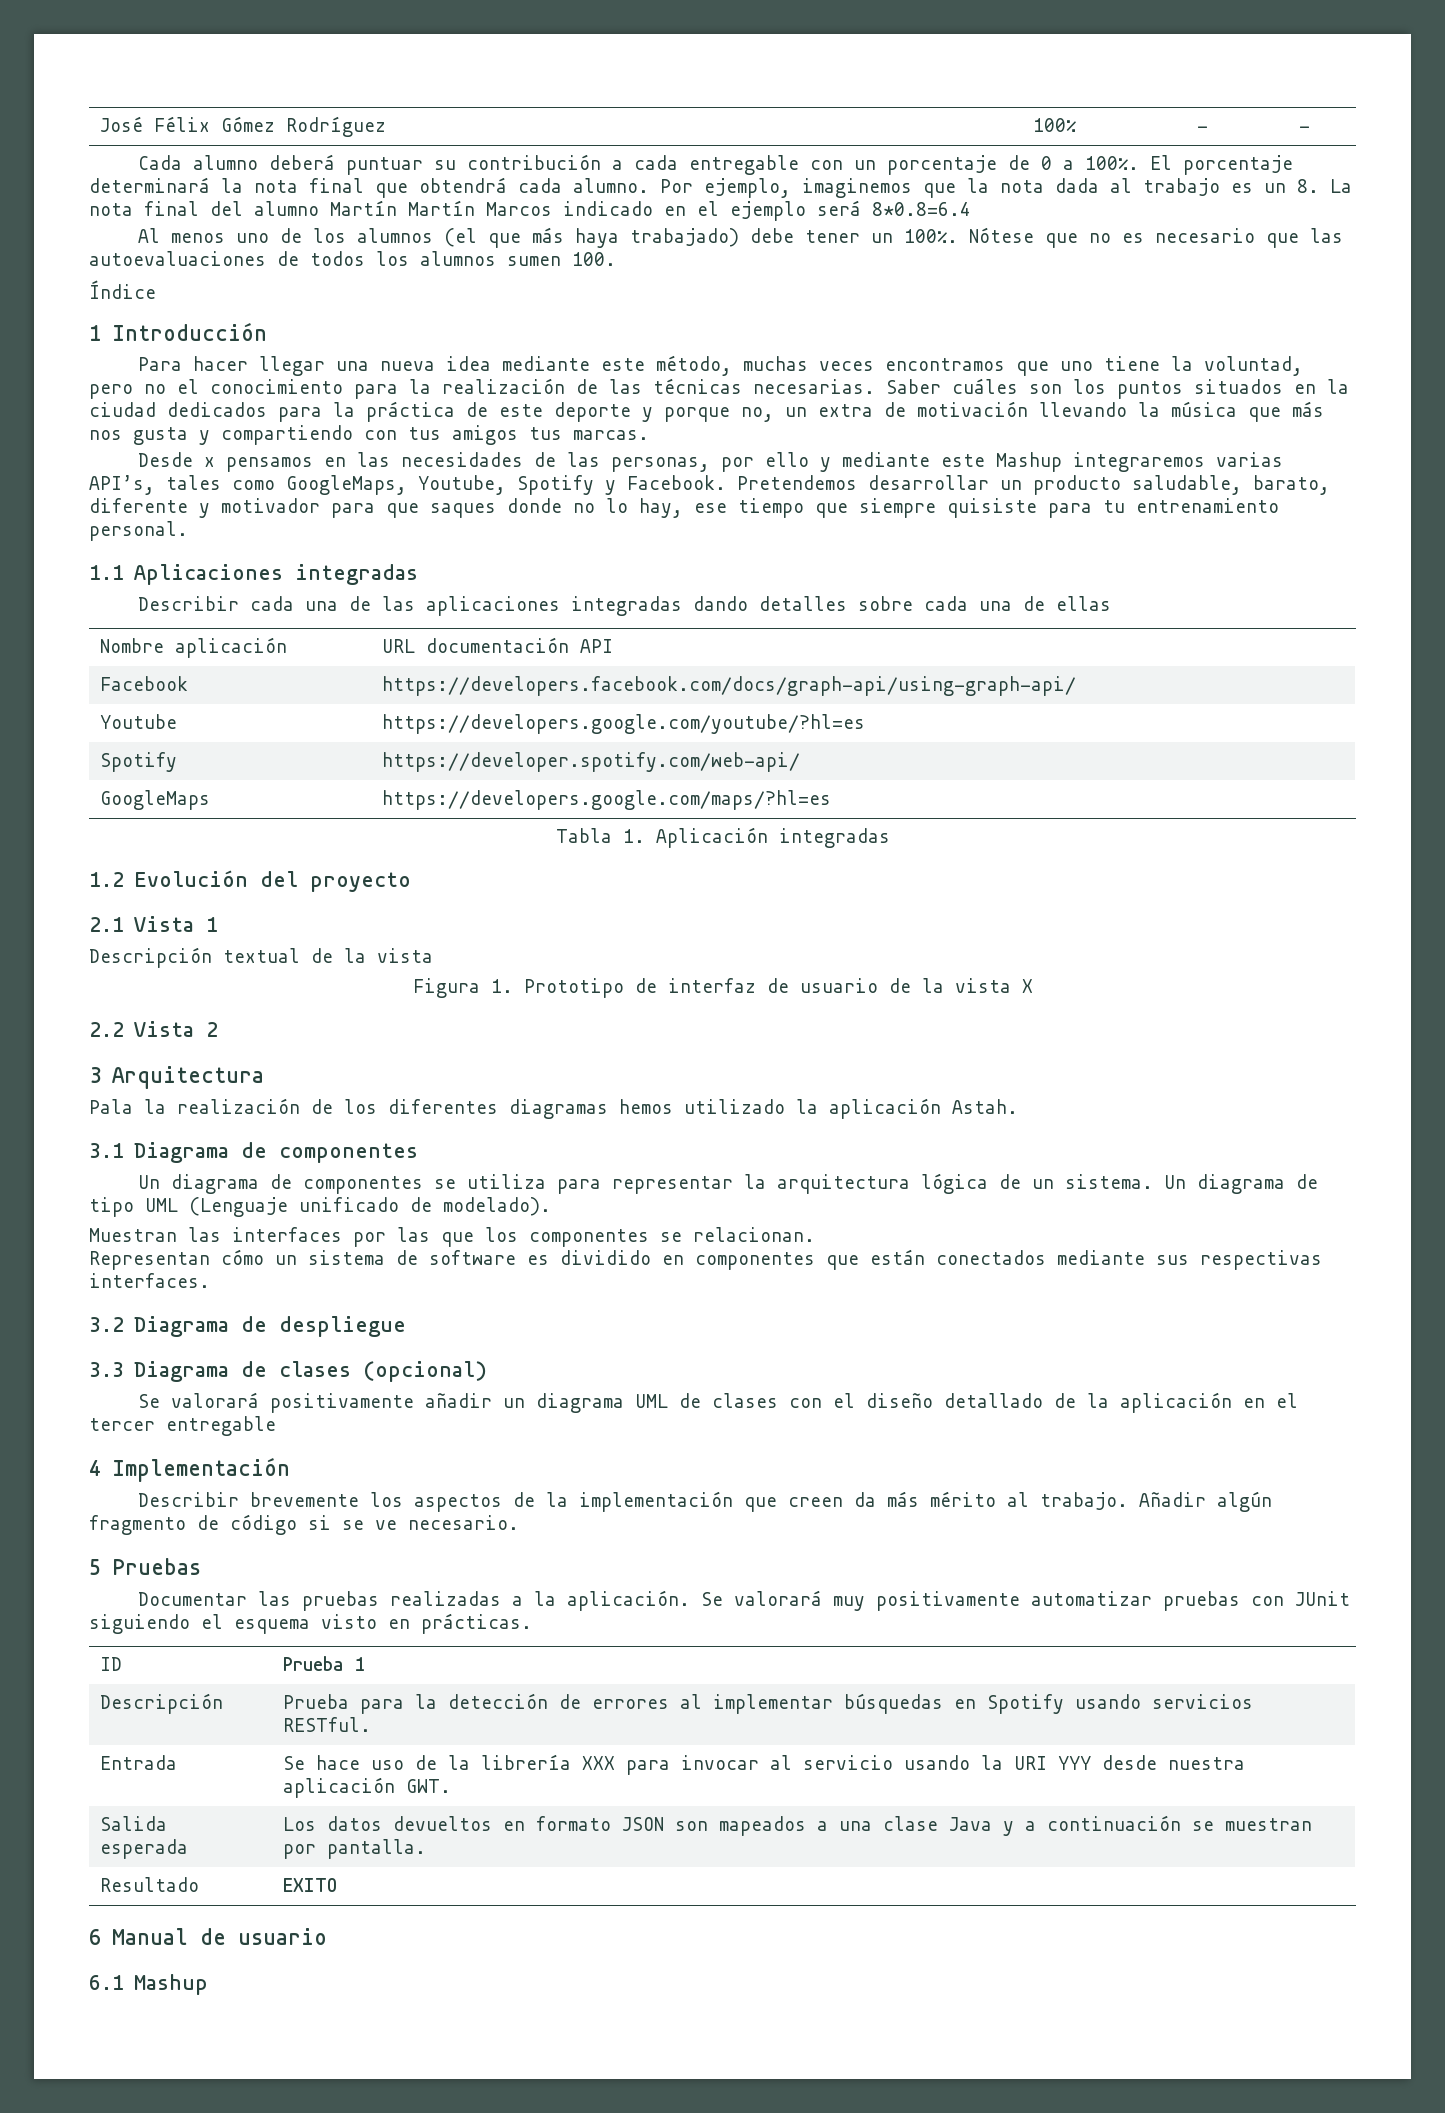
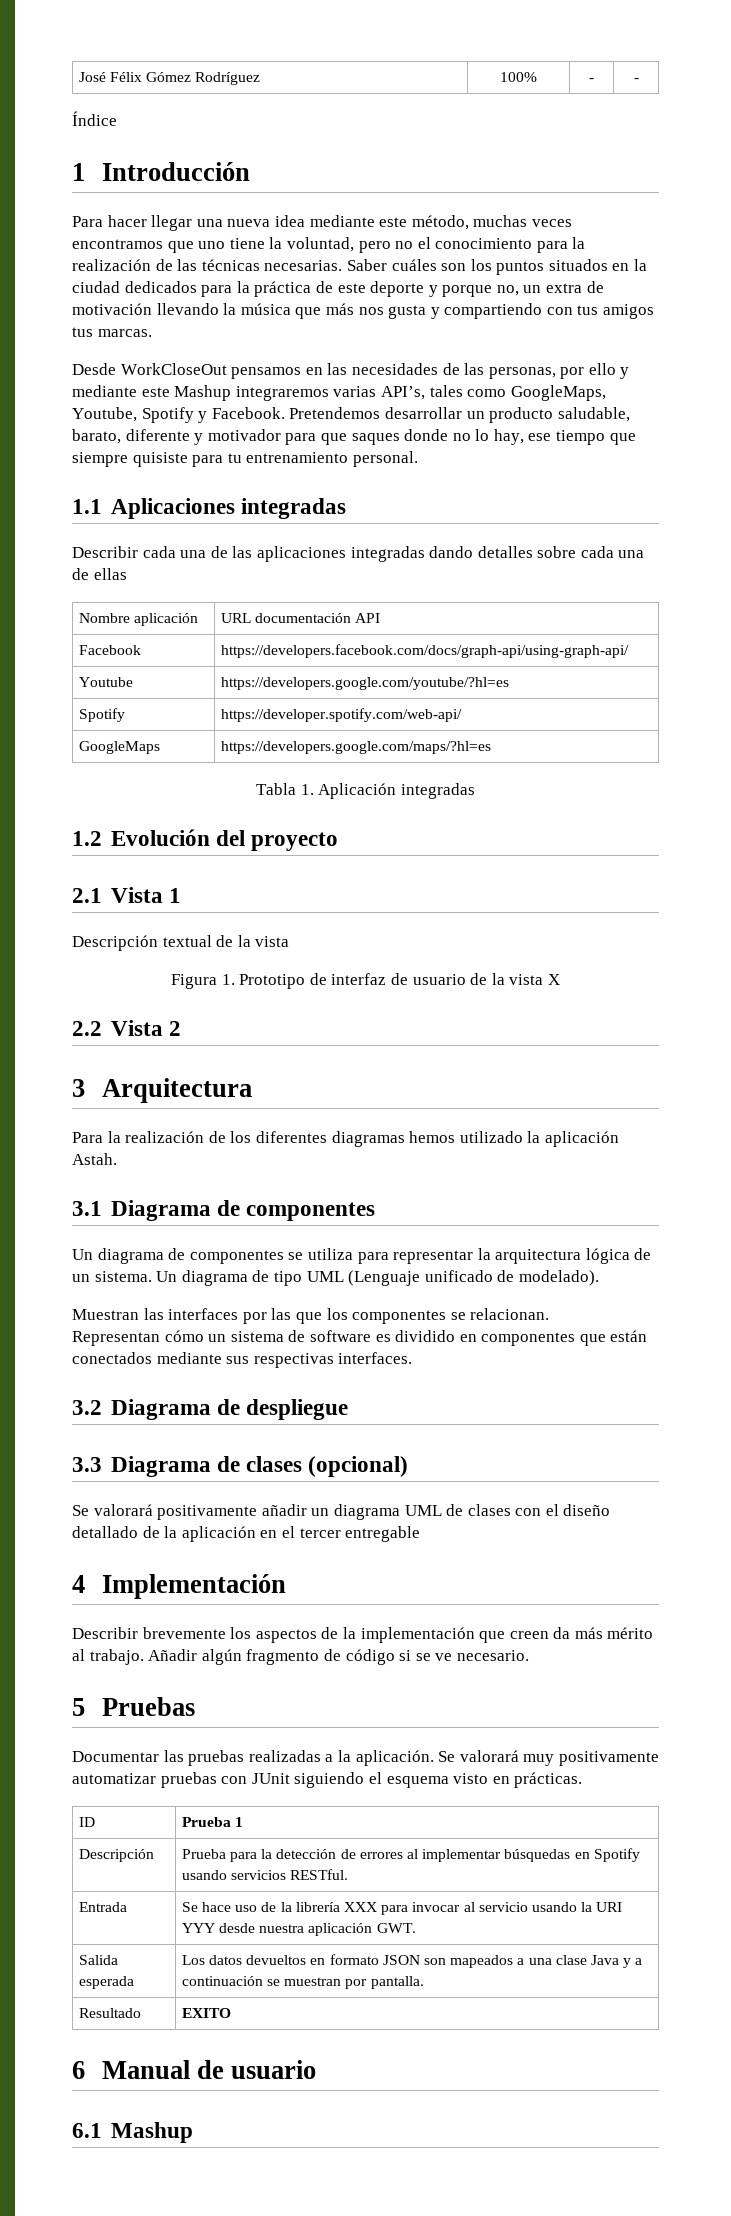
- Cada alumno deberá puntuar su contribución a cada entregable con un porcentaje de 0 a 100%. El porcentaje determinará la nota final que obtendrá cada alumno. Por ejemplo, imaginemos que la nota dada al trabajo es un 8. La nota final del alumno Martín Martín Marcos indicado en el ejemplo será 8*0.8=6.4
- Al menos uno de los alumnos (el que más haya trabajado) debe tener un 100%. Nótese que no es necesario que las autoevaluaciones de todos los alumnos sumen 100.
- Desde x pensamos en las necesidades de las personas, por ello y mediante este Mashup integraremos varias API’s, tales como GoogleMaps, Youtube, Spotify y Facebook.
+ Desde WorkCloseOut pensamos en las necesidades de las personas, por ello y mediante este Mashup integraremos varias API’s, tales como GoogleMaps, Youtube, Spotify y Facebook.
- Pala la realización de los diferentes diagramas hemos utilizado la aplicación Astah.
+ Para la realización de los diferentes diagramas hemos utilizado la aplicación Astah.

